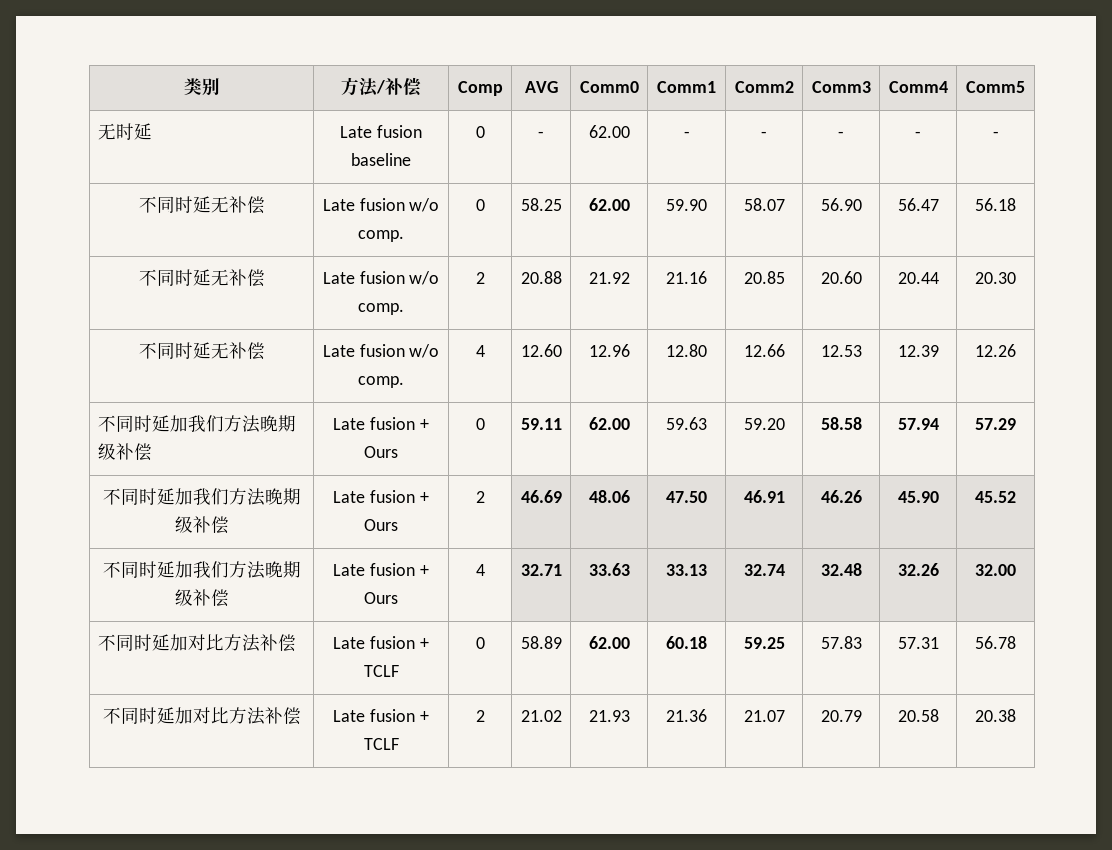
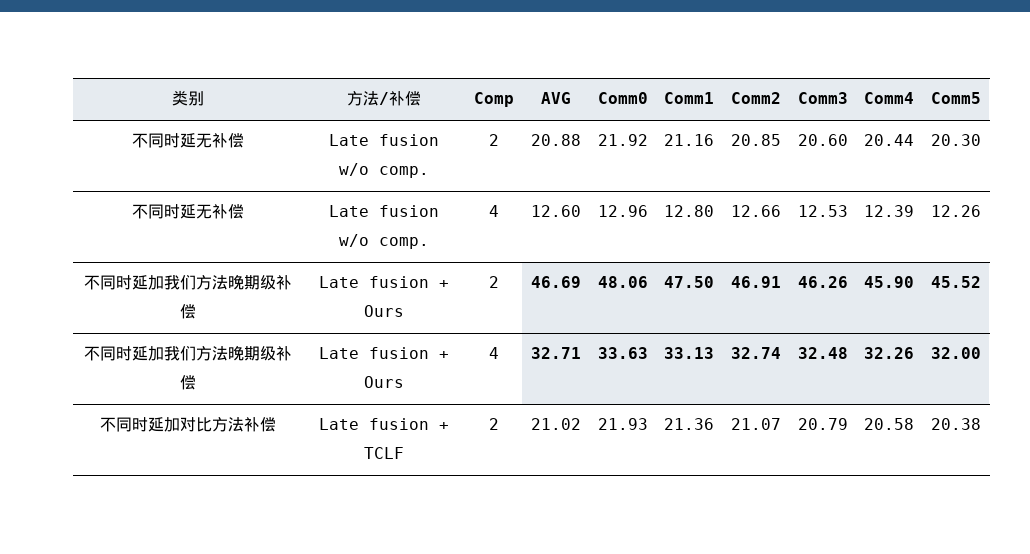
- 无时延 | Late fusion baseline | 0 | - | 62.00 | - | - | - | - | -
- 不同时延无补偿 | Late fusion w/o comp. | 0 | 58.25 | 62.00 | 59.90 | 58.07 | 56.90 | 56.47 | 56.18
- 不同时延加我们方法晚期级补偿 | Late fusion + Ours | 0 | 59.11 | 62.00 | 59.63 | 59.20 | 58.58 | 57.94 | 57.29
- 不同时延加对比方法补偿 | Late fusion + TCLF | 0 | 58.89 | 62.00 | 60.18 | 59.25 | 57.83 | 57.31 | 56.78

